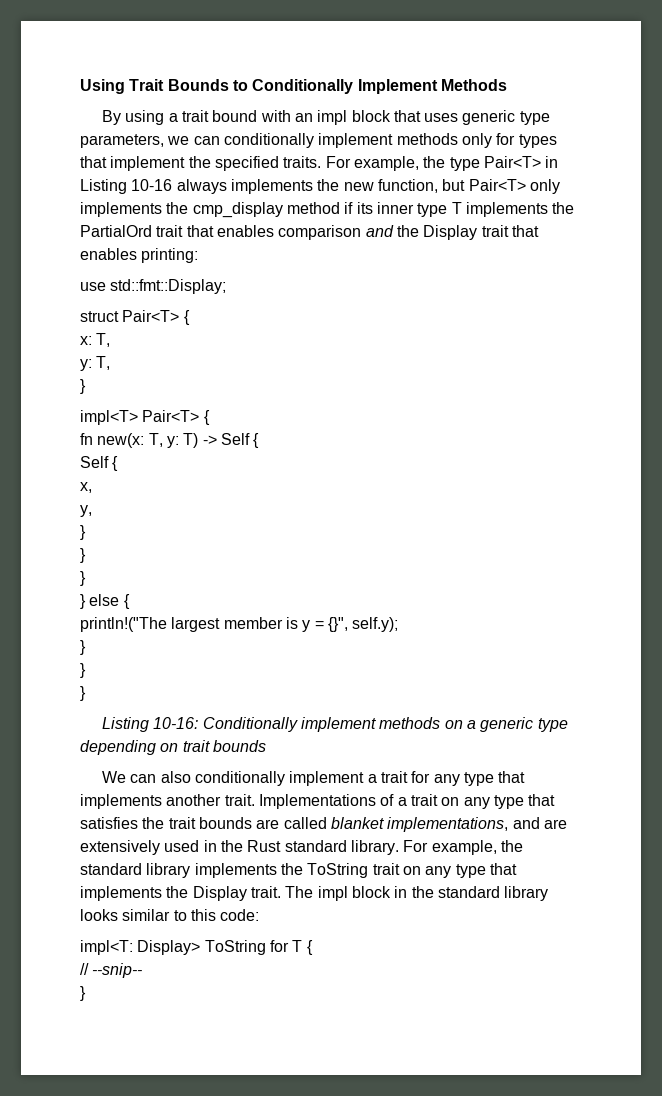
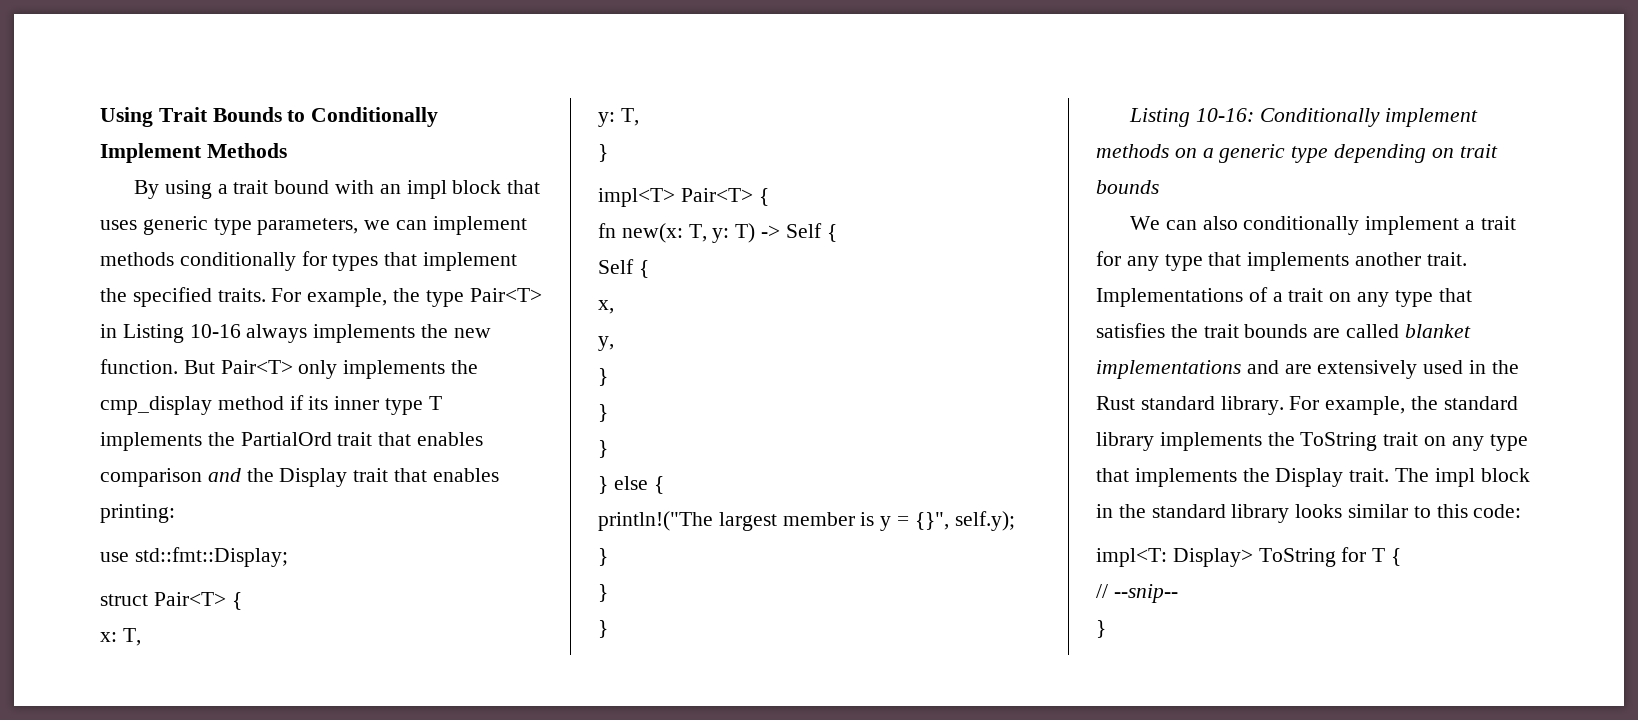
- By using a trait bound with an impl block that uses generic type parameters, we can conditionally implement methods only for types that implement the specified traits.
+ By using a trait bound with an impl block that uses generic type parameters, we can implement methods conditionally for types that implement the specified traits.
- For example, the type Pair<T> in Listing 10-16 always implements the new function, but Pair<T> only implements the cmp_display method if its inner type T implements the PartialOrd trait that enables comparison and the Display trait that enables printing:
+ For example, the type Pair<T> in Listing 10-16 always implements the new function. But Pair<T> only implements the cmp_display method if its inner type T implements the PartialOrd trait that enables comparison and the Display trait that enables printing:
- Implementations of a trait on any type that satisfies the trait bounds are called blanket implementations, and are extensively used in the Rust standard library.
+ Implementations of a trait on any type that satisfies the trait bounds are called blanket implementations and are extensively used in the Rust standard library.

